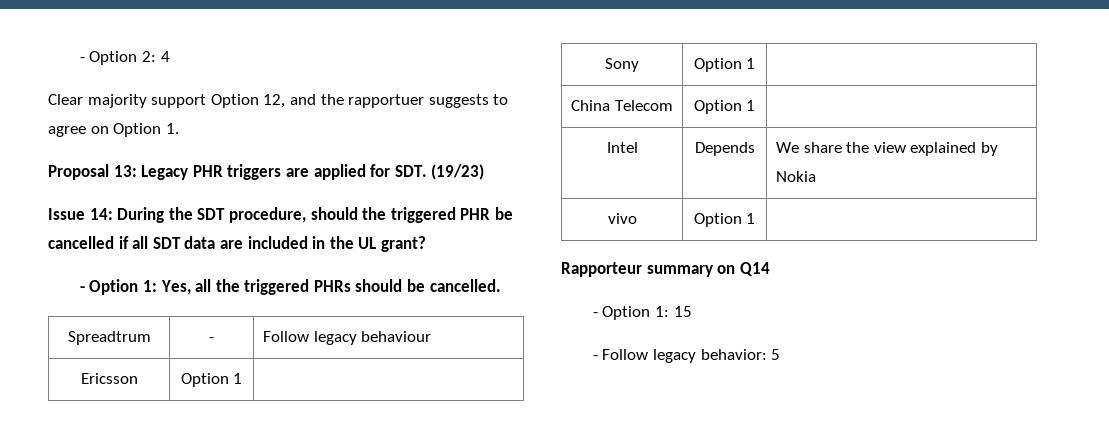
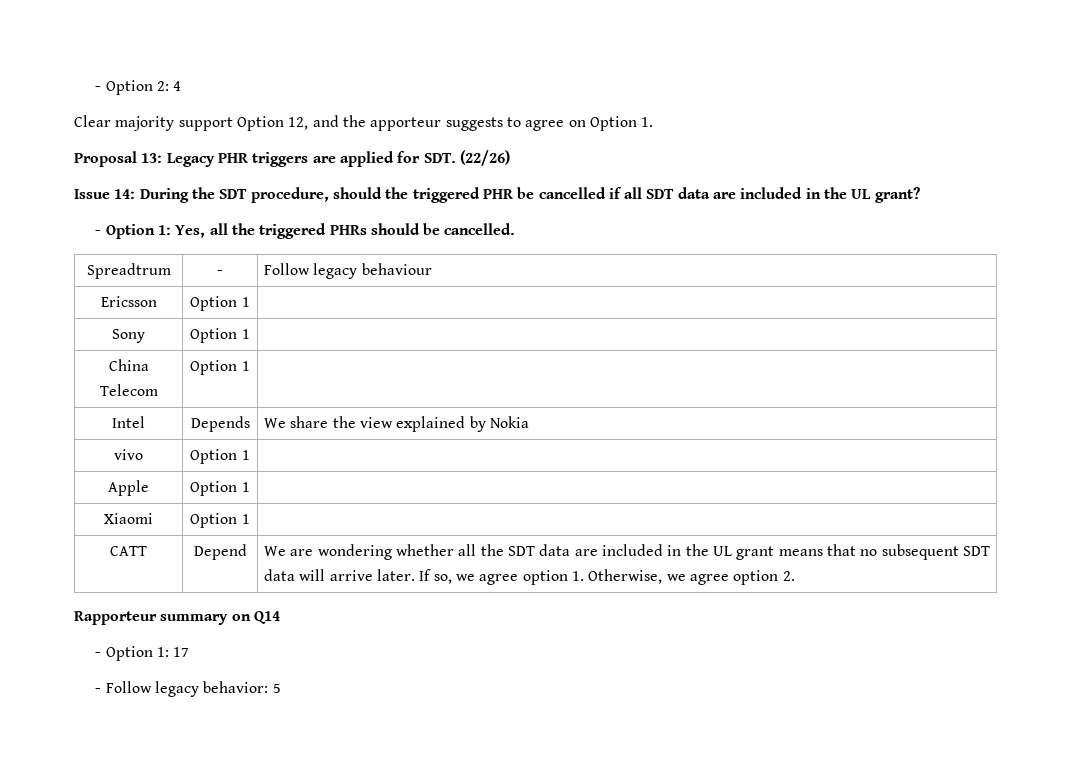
- Clear majority support Option 12, and the rapportuer suggests to agree on Option 1.
+ Clear majority support Option 12, and the apporteur suggests to agree on Option 1.
- Proposal 13: Legacy PHR triggers are applied for SDT. (19/23)
+ Proposal 13: Legacy PHR triggers are applied for SDT. (22/26)
+ Apple | Option 1 |
+ Xiaomi | Option 1 |
+ CATT | Depend | We are wondering whether all the SDT data are included in the UL grant means that no subsequent SDT data will arrive later. If so, we agree option 1. Otherwise, we agree option 2.
- - Option 1: 15
+ - Option 1: 17

